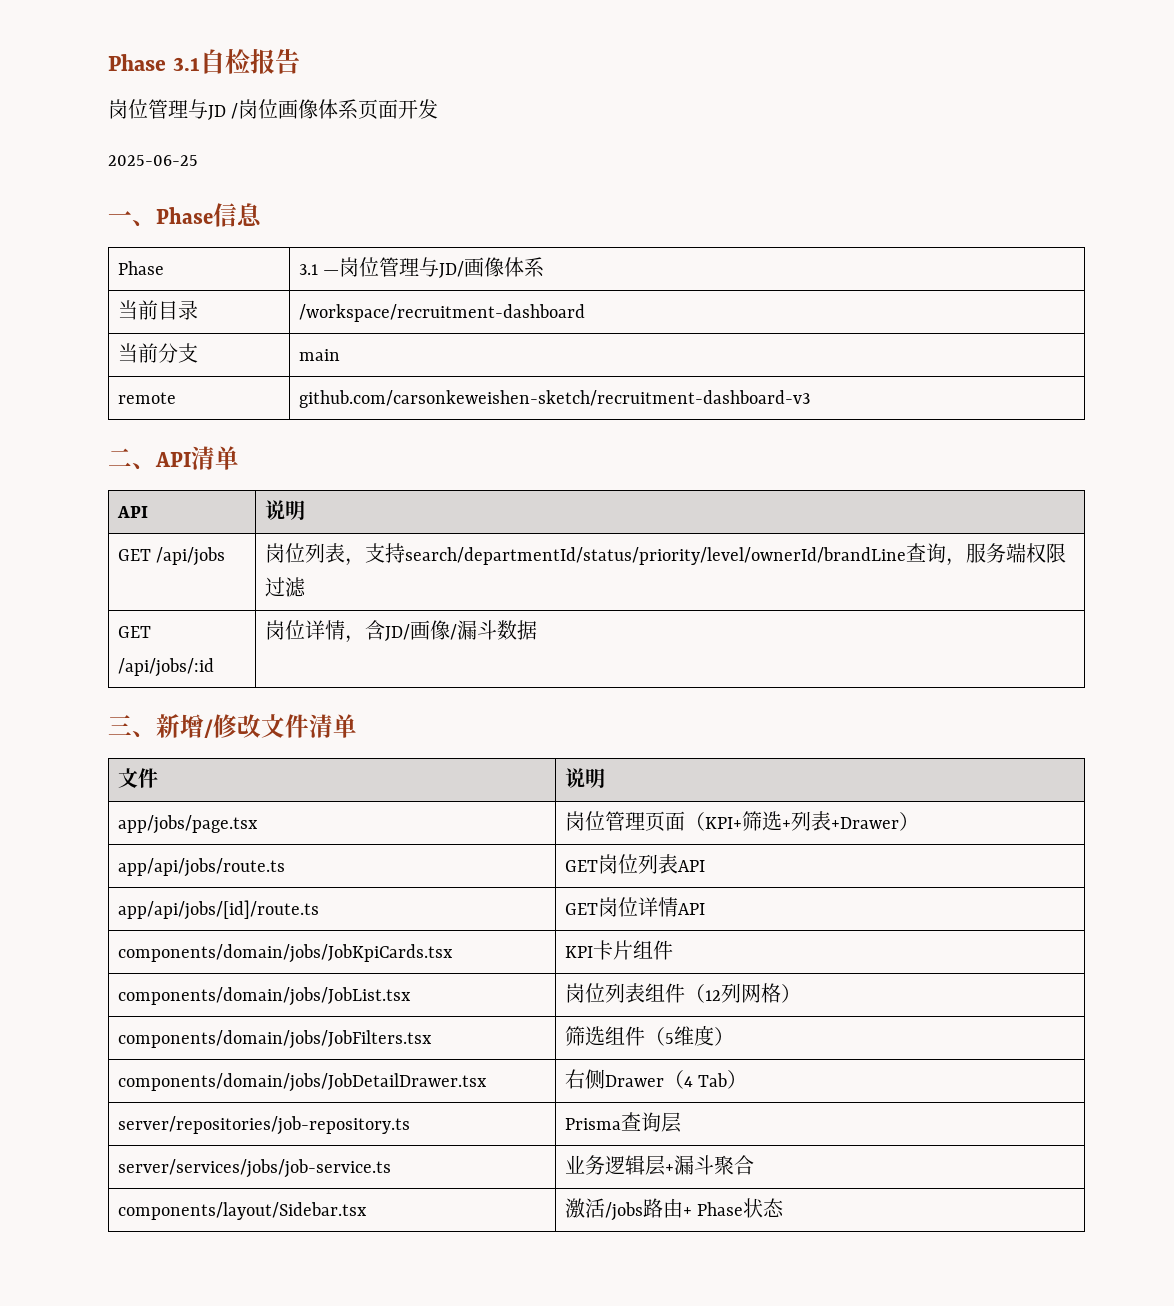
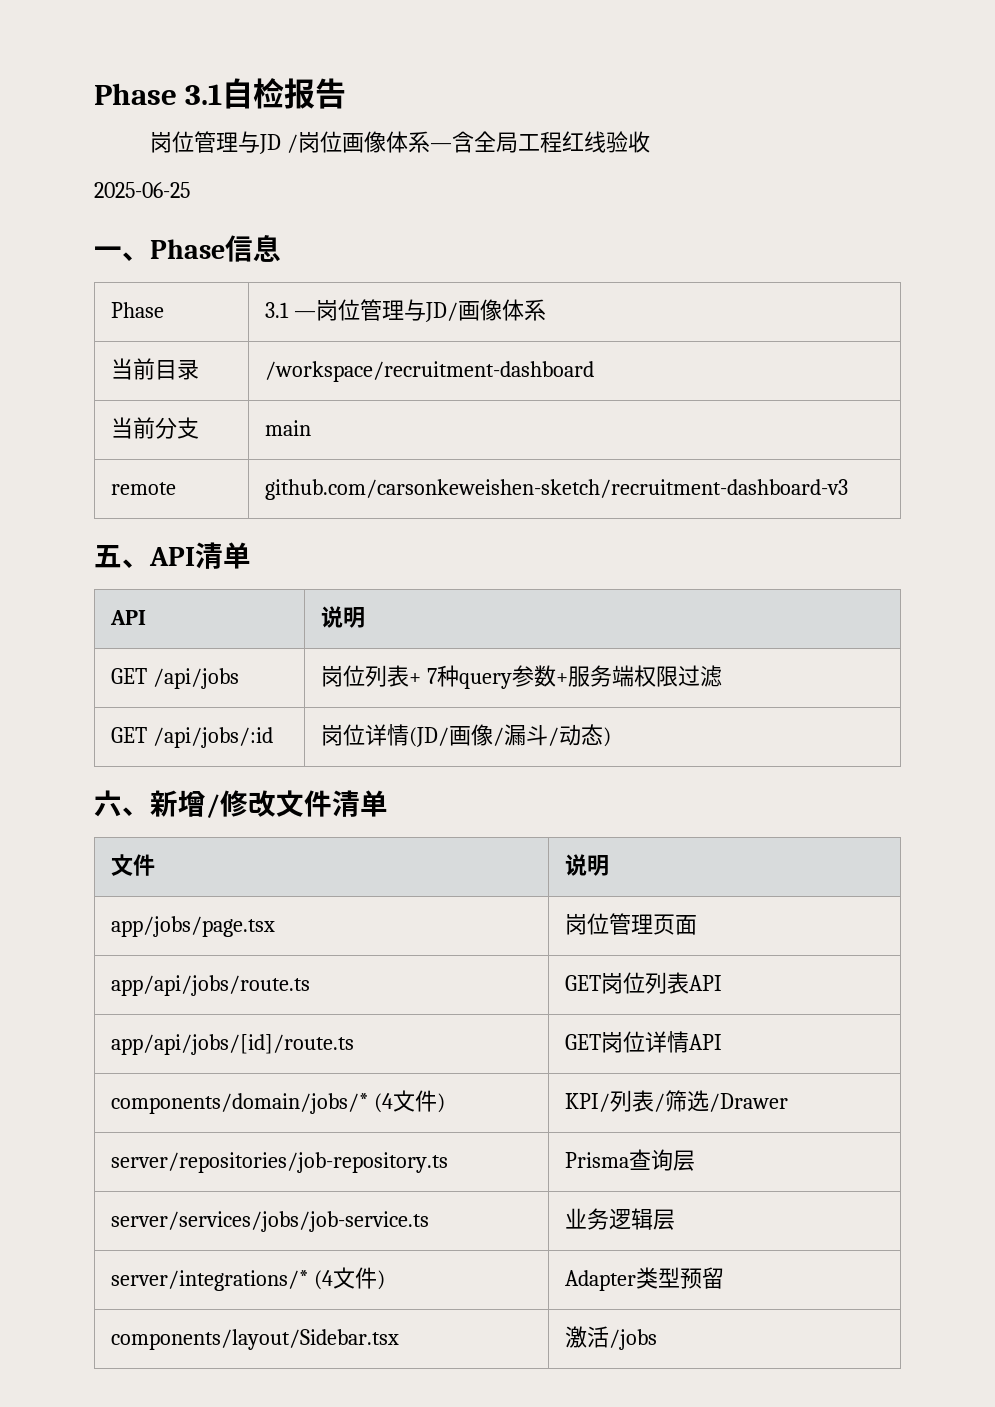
- 岗位管理与JD /岗位画像体系页面开发
+ 岗位管理与JD /岗位画像体系—含全局工程红线验收
- 二、API清单
+ 五、API清单
- GET /api/jobs | 岗位列表，支持search/departmentId/status/priority/level/ownerId/brandLine查询，服务端权限过滤
+ GET /api/jobs | 岗位列表+ 7种query参数+服务端权限过滤
- GET /api/jobs/:id | 岗位详情，含JD/画像/漏斗数据
- 三、新增/修改文件清单
+ GET /api/jobs/:id | 岗位详情(JD/画像/漏斗/动态)
+ 六、新增/修改文件清单
- app/jobs/page.tsx | 岗位管理页面（KPI+筛选+列表+Drawer）
+ app/jobs/page.tsx | 岗位管理页面
- components/domain/jobs/JobKpiCards.tsx | KPI卡片组件
- components/domain/jobs/JobList.tsx | 岗位列表组件（12列网格）
- components/domain/jobs/JobFilters.tsx | 筛选组件（5维度）
- components/domain/jobs/JobDetailDrawer.tsx | 右侧Drawer（4 Tab）
+ components/domain/jobs/* (4文件) | KPI/列表/筛选/Drawer
- server/services/jobs/job-service.ts | 业务逻辑层+漏斗聚合
+ server/services/jobs/job-service.ts | 业务逻辑层
+ server/integrations/* (4文件) | Adapter类型预留
- components/layout/Sidebar.tsx | 激活/jobs路由+ Phase状态
+ components/layout/Sidebar.tsx | 激活/jobs

